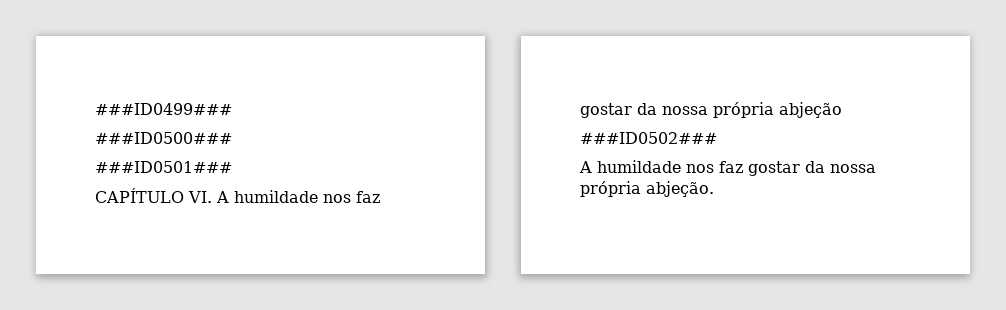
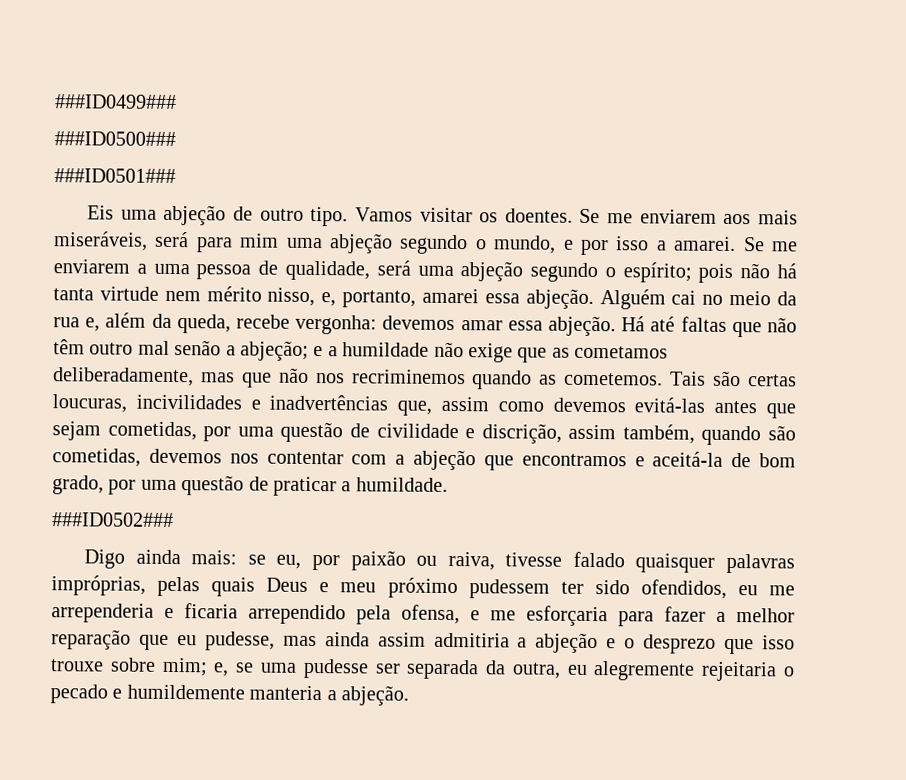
- CAPÍTULO VI. A humildade nos faz gostar da nossa própria abjeção
+ Eis uma abjeção de outro tipo. Vamos visitar os doentes. Se me enviarem aos mais miseráveis, será para mim uma abjeção segundo o mundo, e por isso a amarei. Se me enviarem a uma pessoa de qualidade, será uma abjeção segundo o espírito; pois não há tanta virtude nem mérito nisso, e, portanto, amarei essa abjeção. Alguém cai no meio da rua e, além da queda, recebe vergonha: devemos amar essa abjeção. Há até faltas que não têm outro mal senão a abjeção; e a humildade não exige que as cometamos deliberadamente, mas que não nos recriminemos quando as cometemos. Tais são certas loucuras, incivilidades e inadvertências que, assim como devemos evitá-las antes que sejam cometidas, por uma questão de civilidade e discrição, assim também, quando são cometidas, devemos nos contentar com a abjeção que encontramos e aceitá-la de bom grado, por uma questão de praticar a humildade.
  ###ID0502###
- A humildade nos faz gostar da nossa própria abjeção.
+ Digo ainda mais: se eu, por paixão ou raiva, tivesse falado quaisquer palavras impróprias, pelas quais Deus e meu próximo pudessem ter sido ofendidos, eu me arrependeria e ficaria arrependido pela ofensa, e me esforçaria para fazer a melhor reparação que eu pudesse, mas ainda assim admitiria a abjeção e o desprezo que isso trouxe sobre mim; e, se uma pudesse ser separada da outra, eu alegremente rejeitaria o pecado e humildemente manteria a abjeção.

